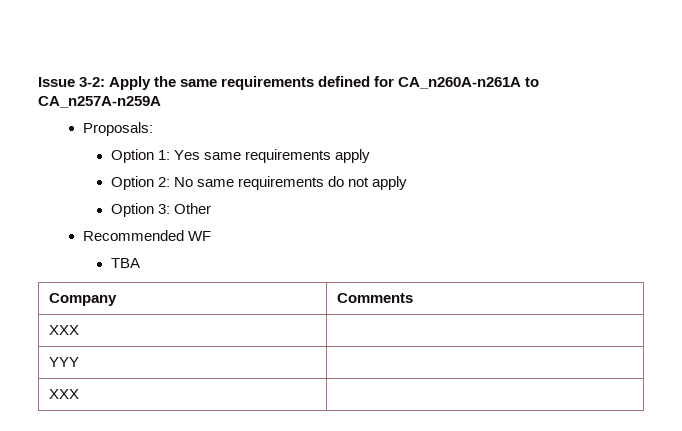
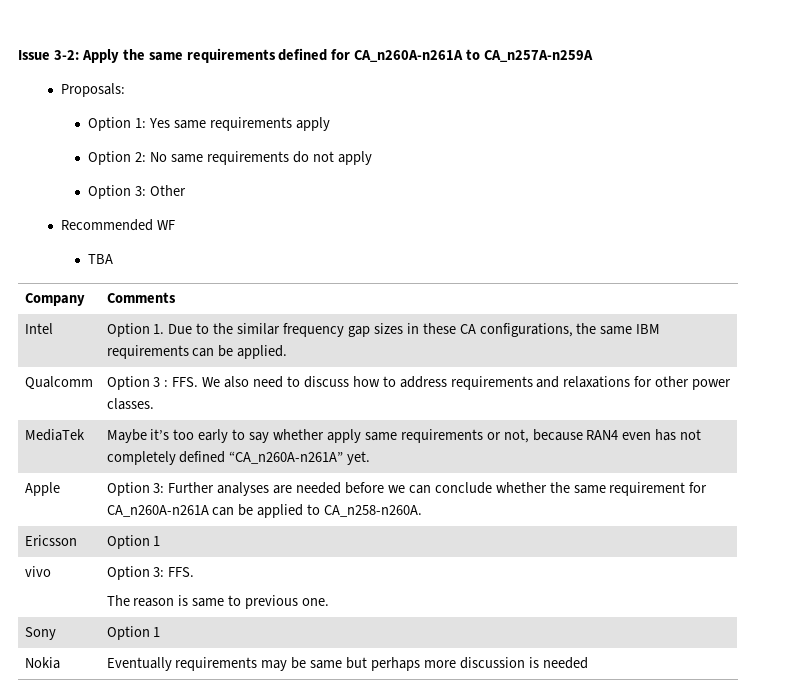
  Company | Comments
- XXX |
- YYY |
- XXX |
+ Intel | Option 1. Due to the similar frequency gap sizes in these CA configurations, the same IBM requirements can be applied.
+ Qualcomm | Option 3 : FFS. We also need to discuss how to address requirements and relaxations for other power classes.
+ MediaTek | Maybe it’s too early to say whether apply same requirements or not, because RAN4 even has not completely defined “CA_n260A-n261A” yet.
+ Apple | Option 3: Further analyses are needed before we can conclude whether the same requirement for CA_n260A-n261A can be applied to CA_n258-n260A.
+ Ericsson | Option 1
+ vivo | Option 3: FFS.
+ The reason is same to previous one.
+ Sony | Option 1
+ Nokia | Eventually requirements may be same but perhaps more discussion is needed

